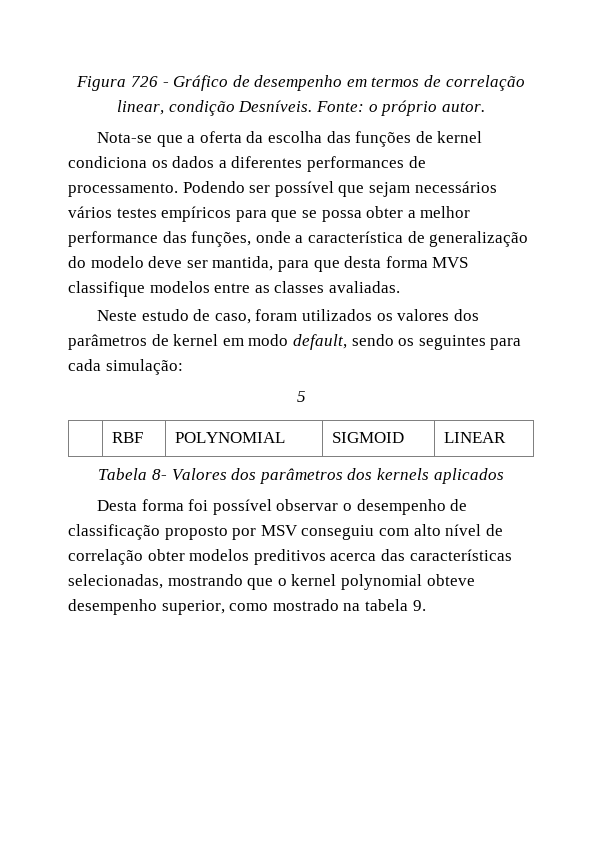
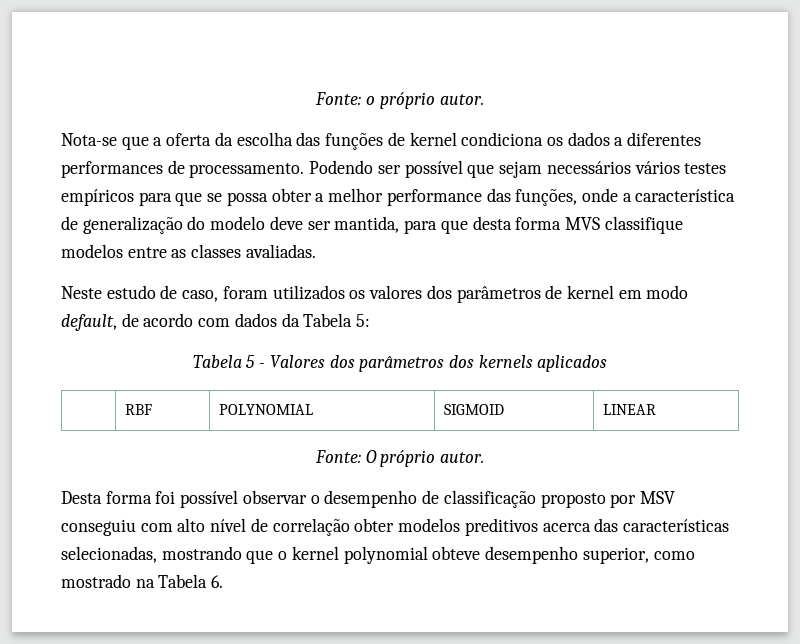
- Figura 726 - Gráfico de desempenho em termos de correlação linear, condição Desníveis.
- Neste estudo de caso, foram utilizados os valores dos parâmetros de kernel em modo default, sendo os seguintes para cada simulação:
- 5
+ Neste estudo de caso, foram utilizados os valores dos parâmetros de kernel em modo default, de acordo com dados da Tabela 5:
+ Tabela 5 - Valores dos parâmetros dos kernels aplicados
  | RBF | POLYNOMIAL | SIGMOID | LINEAR
- Tabela 8- Valores dos parâmetros dos kernels aplicados
+ Fonte: O próprio autor.
- Desta forma foi possível observar o desempenho de classificação proposto por MSV conseguiu com alto nível de correlação obter modelos preditivos acerca das características selecionadas, mostrando que o kernel polynomial obteve desempenho superior, como mostrado na tabela 9.
+ Desta forma foi possível observar o desempenho de classificação proposto por MSV conseguiu com alto nível de correlação obter modelos preditivos acerca das características selecionadas, mostrando que o kernel polynomial obteve desempenho superior, como mostrado na Tabela 6.

